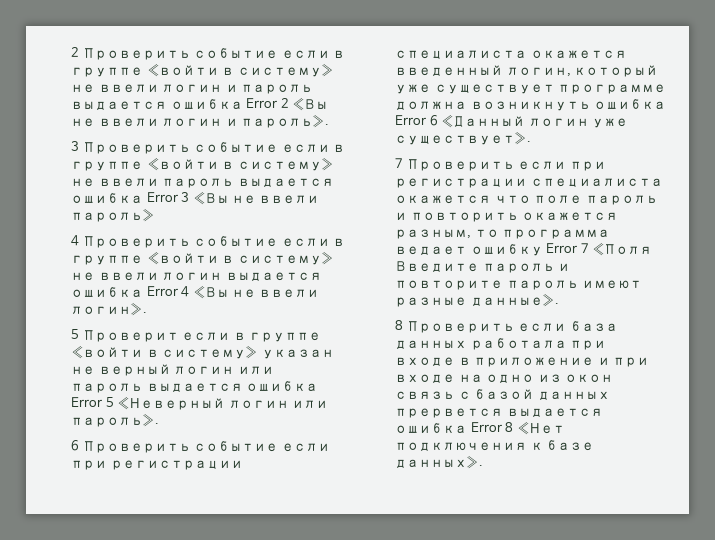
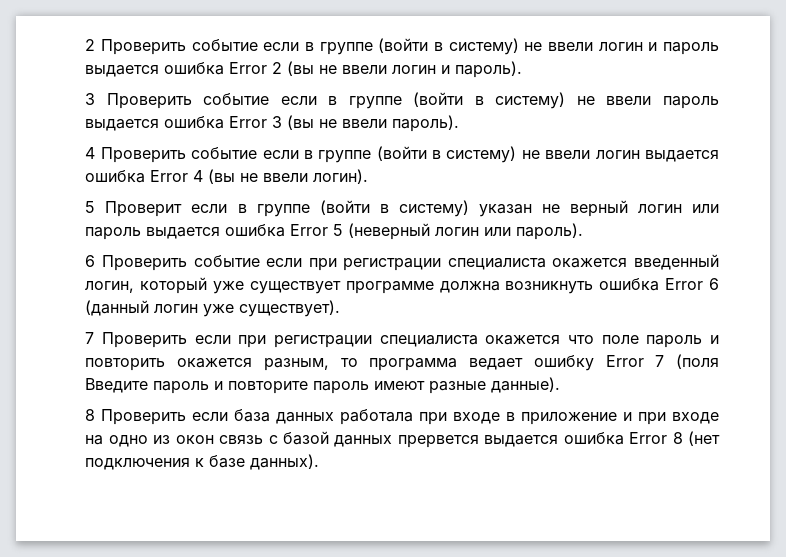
- 2 Проверить событие если в группе «войти в систему» не ввели логин и пароль выдается ошибка Error 2 «Вы не ввели логин и пароль».
+ 2 Проверить событие если в группе (войти в систему) не ввели логин и пароль выдается ошибка Error 2 (вы не ввели логин и пароль).
- 3 Проверить событие если в группе «войти в систему» не ввели пароль выдается ошибка Error 3 «Вы не ввели пароль»
+ 3 Проверить событие если в группе (войти в систему) не ввели пароль выдается ошибка Error 3 (вы не ввели пароль).
- 4 Проверить событие если в группе «войти в систему» не ввели логин выдается ошибка Error 4 «Вы не ввели логин».
+ 4 Проверить событие если в группе (войти в систему) не ввели логин выдается ошибка Error 4 (вы не ввели логин).
- 5 Проверит если в группе «войти в систему» указан не верный логин или пароль выдается ошибка Error 5 «Неверный логин или пароль».
+ 5 Проверит если в группе (войти в систему) указан не верный логин или пароль выдается ошибка Error 5 (неверный логин или пароль).
- 6 Проверить событие если при регистрации специалиста окажется введенный логин, который уже существует программе должна возникнуть ошибка Error 6 «Данный логин уже существует».
+ 6 Проверить событие если при регистрации специалиста окажется введенный логин, который уже существует программе должна возникнуть ошибка Error 6 (данный логин уже существует).
- 7 Проверить если при регистрации специалиста окажется что поле пароль и повторить окажется разным, то программа ведает ошибку Error 7 «Поля Введите пароль и повторите пароль имеют разные данные».
+ 7 Проверить если при регистрации специалиста окажется что поле пароль и повторить окажется разным, то программа ведает ошибку Error 7 (поля Введите пароль и повторите пароль имеют разные данные).
- 8 Проверить если база данных работала при входе в приложение и при входе на одно из окон связь с базой данных прервется выдается ошибка Error 8 «Нет подключения к базе данных».
+ 8 Проверить если база данных работала при входе в приложение и при входе на одно из окон связь с базой данных прервется выдается ошибка Error 8 (нет подключения к базе данных).

